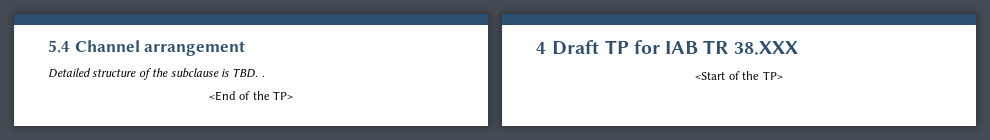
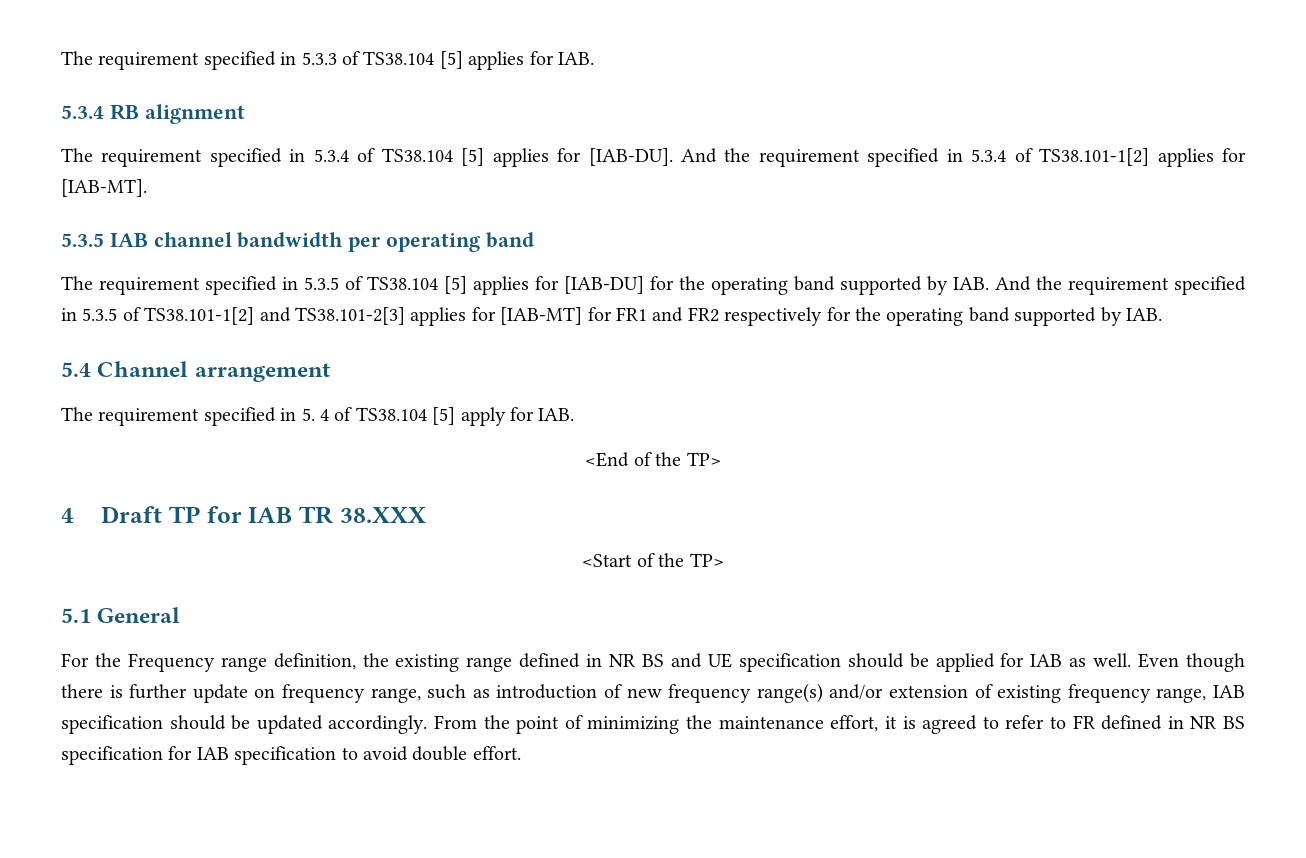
+ The requirement specified in 5.3.3 of TS38.104 [5] applies for IAB.
+ 5.3.4 RB alignment
+ The requirement specified in 5.3.4 of TS38.104 [5] applies for [IAB-DU]. And the requirement specified in 5.3.4 of TS38.101-1[2] applies for [IAB-MT].
+ 5.3.5 IAB channel bandwidth per operating band
+ The requirement specified in 5.3.5 of TS38.104 [5] applies for [IAB-DU] for the operating band supported by IAB. And the requirement specified in 5.3.5 of TS38.101-1[2] and TS38.101-2[3] applies for [IAB-MT] for FR1 and FR2 respectively for the operating band supported by IAB.
  5.4 Channel arrangement
- Detailed structure of the subclause is TBD. .
+ The requirement specified in 5. 4 of TS38.104 [5] apply for IAB.
+ 5.1 General
+ For the Frequency range definition, the existing range defined in NR BS and UE specification should be applied for IAB as well. Even though there is further update on frequency range, such as introduction of new frequency range(s) and/or extension of existing frequency range, IAB specification should be updated accordingly. From the point of minimizing the maintenance effort, it is agreed to refer to FR defined in NR BS specification for IAB specification to avoid double effort.

